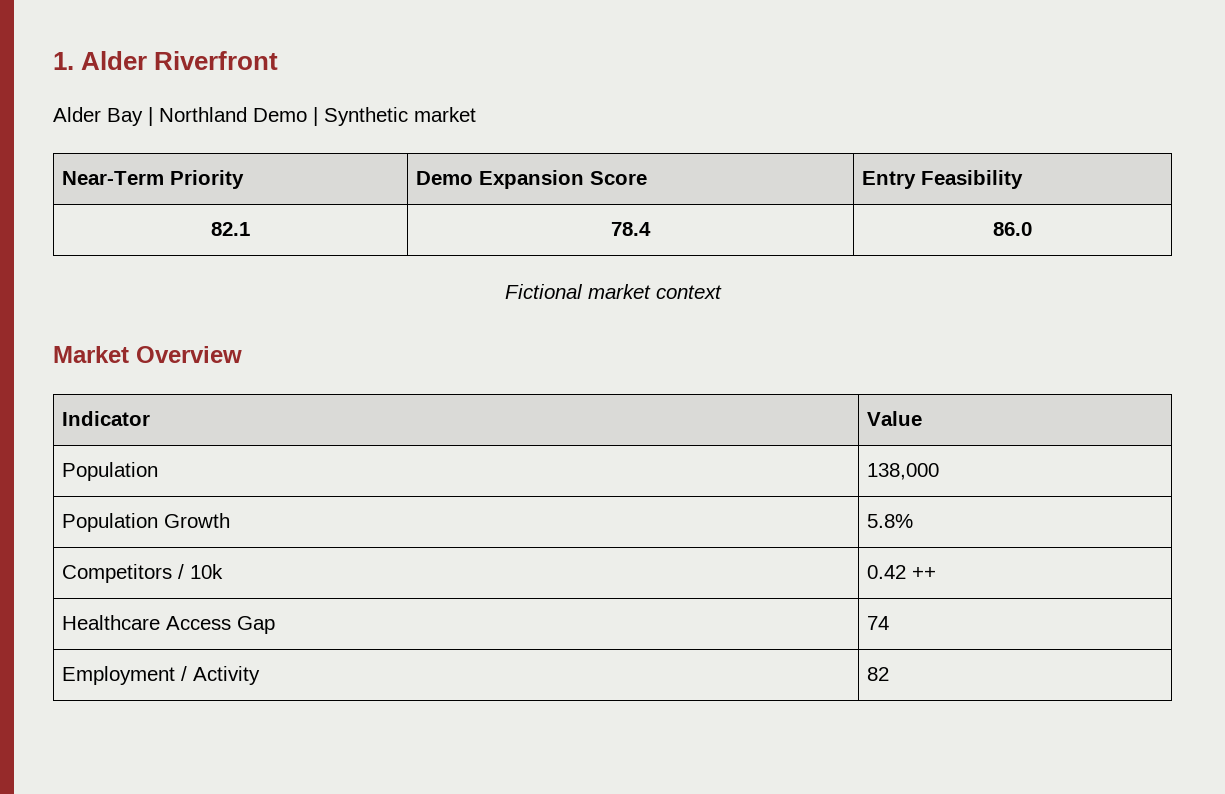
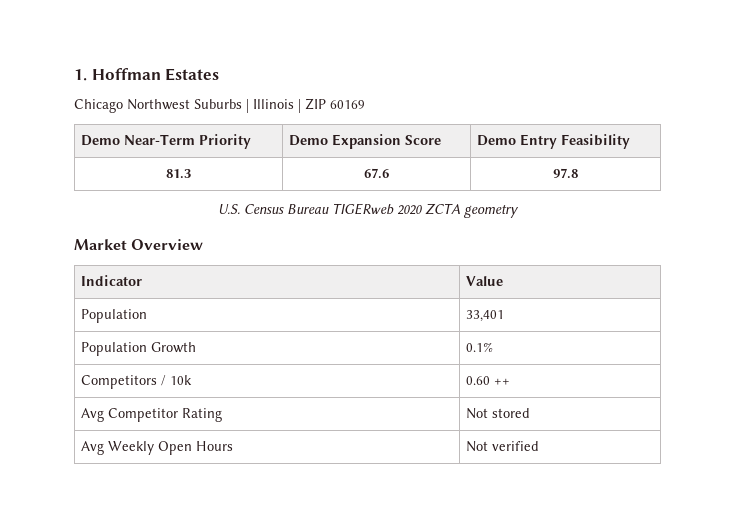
- 1. Alder Riverfront
- Alder Bay | Northland Demo | Synthetic market
- Near-Term Priority | Demo Expansion Score | Entry Feasibility
+ 1. Hoffman Estates
+ Chicago Northwest Suburbs | Illinois | ZIP 60169
+ Demo Near-Term Priority | Demo Expansion Score | Demo Entry Feasibility
- 82.1 | 78.4 | 86.0
- Fictional market context
+ 81.3 | 67.6 | 97.8
+ U.S. Census Bureau TIGERweb 2020 ZCTA geometry
- Population | 138,000
+ Population | 33,401
- Population Growth | 5.8%
+ Population Growth | 0.1%
- Competitors / 10k | 0.42 ++
+ Competitors / 10k | 0.60 ++
- Healthcare Access Gap | 74
- Employment / Activity | 82
+ Avg Competitor Rating | Not stored
+ Avg Weekly Open Hours | Not verified

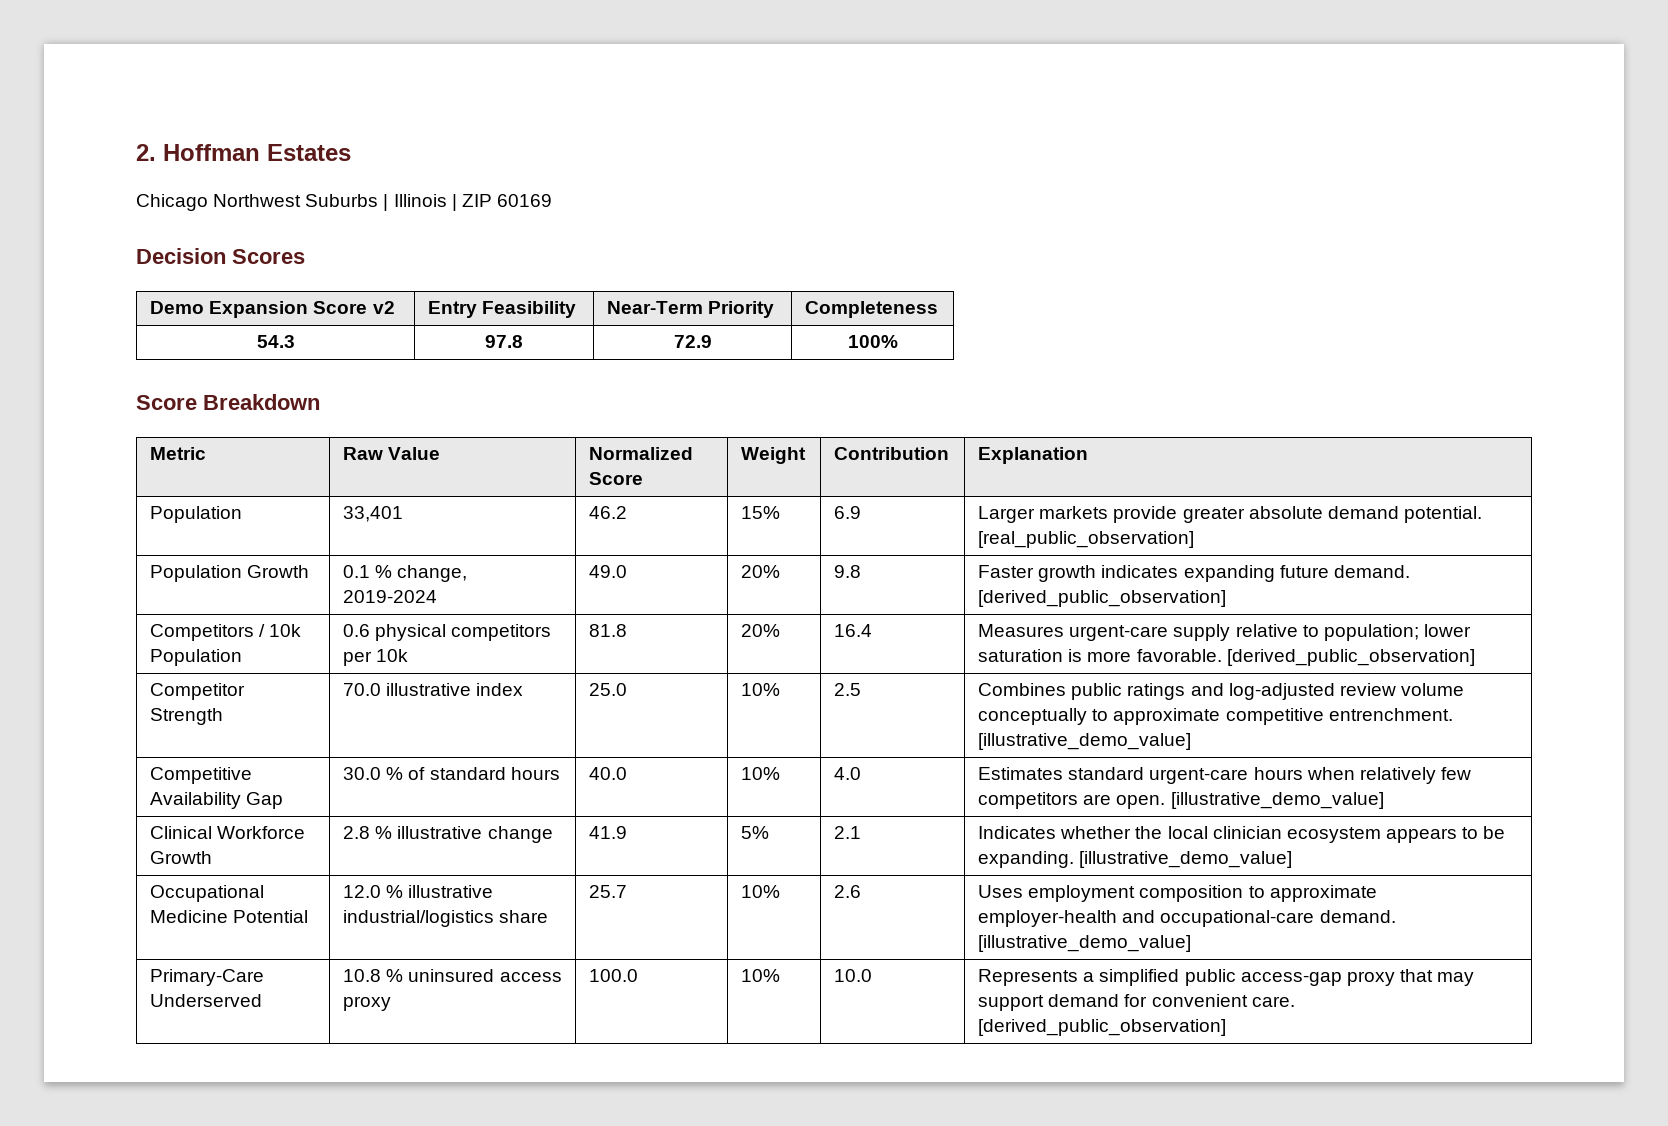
- 1. Hoffman Estates
+ 2. Hoffman Estates
- Demo Near-Term Priority | Demo Expansion Score | Demo Entry Feasibility
- 81.3 | 67.6 | 97.8
- U.S. Census Bureau TIGERweb 2020 ZCTA geometry
- Market Overview
- Indicator | Value
- Population | 33,401
- Population Growth | 0.1%
- Competitors / 10k | 0.60 ++
- Avg Competitor Rating | Not stored
- Avg Weekly Open Hours | Not verified
+ Decision Scores
+ Demo Expansion Score v2 | Entry Feasibility | Near-Term Priority | Completeness
+ 54.3 | 97.8 | 72.9 | 100%
+ Score Breakdown
+ Metric | Raw Value | Normalized Score | Weight | Contribution | Explanation
+ Population | 33,401 | 46.2 | 15% | 6.9 | Larger markets provide greater absolute demand potential. [real_public_observation]
+ Population Growth | 0.1 % change, 2019-2024 | 49.0 | 20% | 9.8 | Faster growth indicates expanding future demand. [derived_public_observation]
+ Competitors / 10k Population | 0.6 physical competitors per 10k | 81.8 | 20% | 16.4 | Measures urgent-care supply relative to population; lower saturation is more favorable. [derived_public_observation]
+ Competitor Strength | 70.0 illustrative index | 25.0 | 10% | 2.5 | Combines public ratings and log-adjusted review volume conceptually to approximate competitive entrenchment. [illustrative_demo_value]
+ Competitive Availability Gap | 30.0 % of standard hours | 40.0 | 10% | 4.0 | Estimates standard urgent-care hours when relatively few competitors are open. [illustrative_demo_value]
+ Clinical Workforce Growth | 2.8 % illustrative change | 41.9 | 5% | 2.1 | Indicates whether the local clinician ecosystem appears to be expanding. [illustrative_demo_value]
+ Occupational Medicine Potential | 12.0 % illustrative industrial/logistics share | 25.7 | 10% | 2.6 | Uses employment composition to approximate employer-health and occupational-care demand. [illustrative_demo_value]
+ Primary-Care Underserved | 10.8 % uninsured access proxy | 100.0 | 10% | 10.0 | Represents a simplified public access-gap proxy that may support demand for convenient care. [derived_public_observation]

